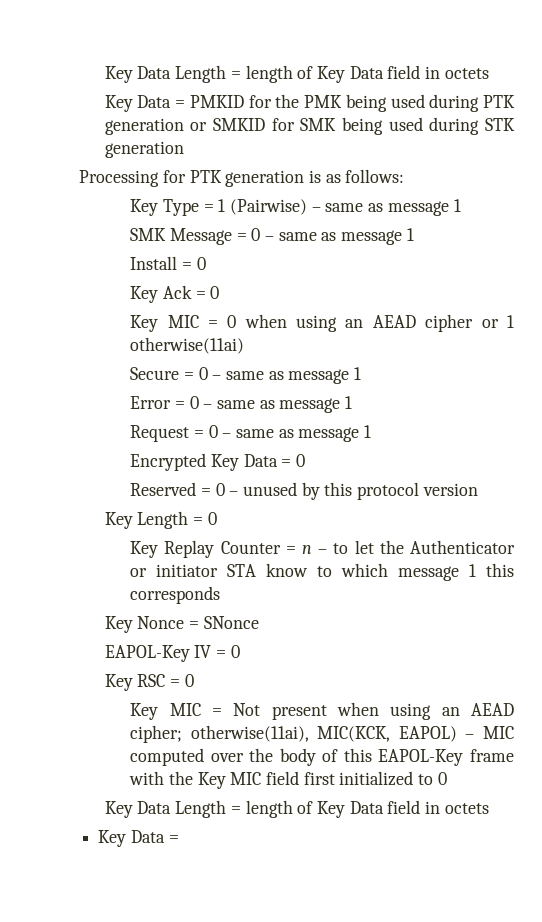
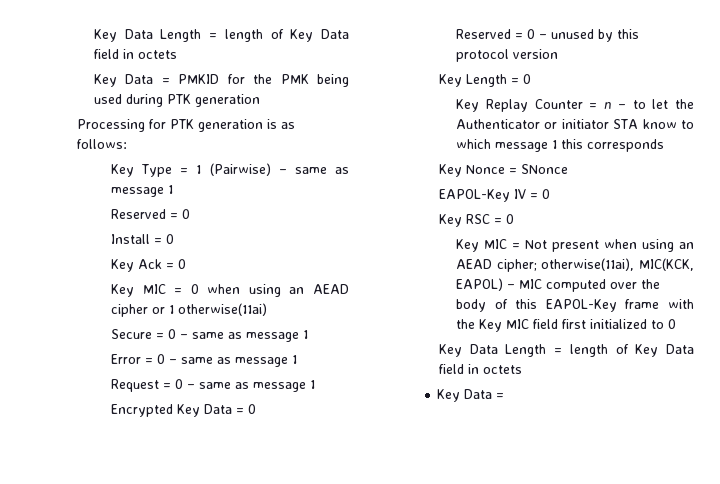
- Key Data = PMKID for the PMK being used during PTK generation or SMKID for SMK being used during STK generation
+ Key Data = PMKID for the PMK being used during PTK generation
  Key Type = 1 (Pairwise) – same as message 1
- SMK Message = 0 – same as message 1
+ Reserved = 0

